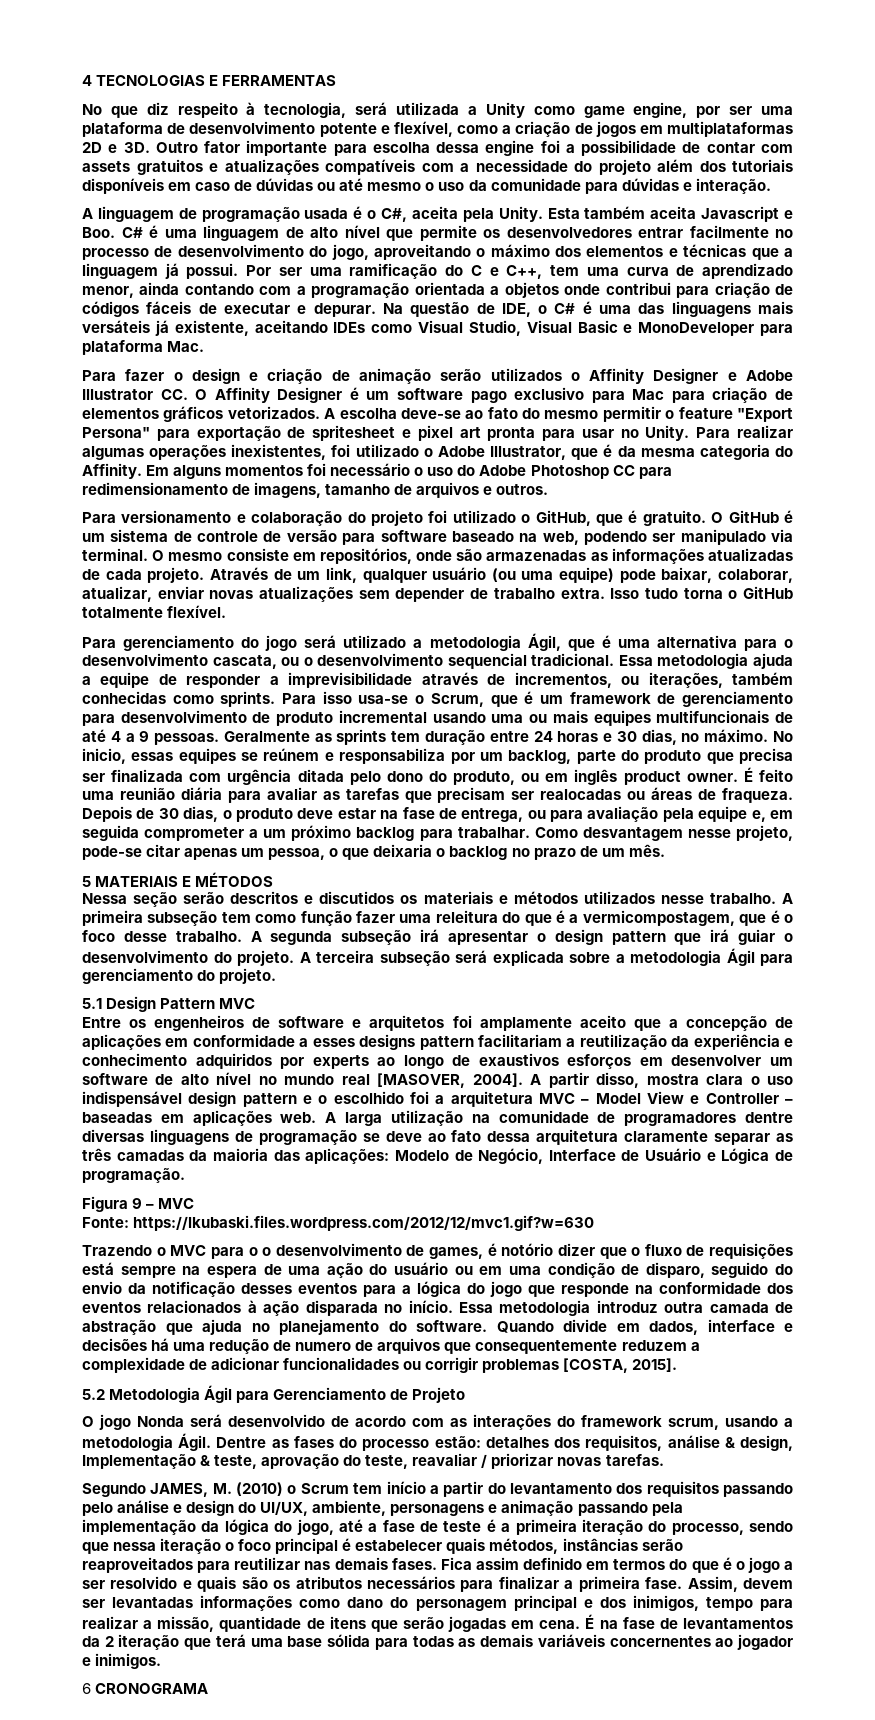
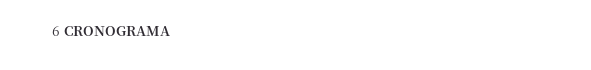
- 4 TECNOLOGIAS E FERRAMENTAS
- No que diz respeito à tecnologia, será utilizada a Unity como game engine, por ser uma plataforma de desenvolvimento potente e flexível, como a criação de jogos em multiplataformas 2D e 3D. Outro fator importante para escolha dessa engine foi a possibilidade de contar com assets gratuitos e atualizações compatíveis com a necessidade do projeto além dos tutoriais disponíveis em caso de dúvidas ou até mesmo o uso da comunidade para dúvidas e interação.
- A linguagem de programação usada é o C#, aceita pela Unity. Esta também aceita Javascript e Boo. C# é uma linguagem de alto nível que permite os desenvolvedores entrar facilmente no processo de desenvolvimento do jogo, aproveitando o máximo dos elementos e técnicas que a linguagem já possui. Por ser uma ramificação do C e C++, tem uma curva de aprendizado menor, ainda contando com a programação orientada a objetos onde contribui para criação de códigos fáceis de executar e depurar. Na questão de IDE, o C# é uma das linguagens mais versáteis já existente, aceitando IDEs como Visual Studio, Visual Basic e MonoDeveloper para plataforma Mac.
- Para fazer o design e criação de animação serão utilizados o Affinity Designer e Adobe Illustrator CC. O Affinity Designer é um software pago exclusivo para Mac para criação de elementos gráficos vetorizados. A escolha deve-se ao fato do mesmo permitir o feature "Export Persona" para exportação de spritesheet e pixel art pronta para usar no Unity. Para realizar algumas operações inexistentes, foi utilizado o Adobe Illustrator, que é da mesma categoria do Affinity. Em alguns momentos foi necessário o uso do Adobe Photoshop CC para redimensionamento de imagens, tamanho de arquivos e outros.
- Para versionamento e colaboração do projeto foi utilizado o GitHub, que é gratuito. O GitHub é um sistema de controle de versão para software baseado na web, podendo ser manipulado via terminal. O mesmo consiste em repositórios, onde são armazenadas as informações atualizadas de cada projeto. Através de um link, qualquer usuário (ou uma equipe) pode baixar, colaborar, atualizar, enviar novas atualizações sem depender de trabalho extra. Isso tudo torna o GitHub totalmente flexível.
- Para gerenciamento do jogo será utilizado a metodologia Ágil, que é uma alternativa para o desenvolvimento cascata, ou o desenvolvimento sequencial tradicional. Essa metodologia ajuda a equipe de responder a imprevisibilidade através de incrementos, ou iterações, também conhecidas como sprints. Para isso usa-se o Scrum, que é um framework de gerenciamento para desenvolvimento de produto incremental usando uma ou mais equipes multifuncionais de até 4 a 9 pessoas. Geralmente as sprints tem duração entre 24 horas e 30 dias, no máximo. No inicio, essas equipes se reúnem e responsabiliza por um backlog, parte do produto que precisa ser finalizada com urgência ditada pelo dono do produto, ou em inglês product owner. É feito uma reunião diária para avaliar as tarefas que precisam ser realocadas ou áreas de fraqueza. Depois de 30 dias, o produto deve estar na fase de entrega, ou para avaliação pela equipe e, em seguida comprometer a um próximo backlog para trabalhar. Como desvantagem nesse projeto, pode-se citar apenas um pessoa, o que deixaria o backlog no prazo de um mês.
- 5 MATERIAIS E MÉTODOS
- Nessa seção serão descritos e discutidos os materiais e métodos utilizados nesse trabalho. A primeira subseção tem como função fazer uma releitura do que é a vermicompostagem, que é o foco desse trabalho. A segunda subseção irá apresentar o design pattern que irá guiar o desenvolvimento do projeto. A terceira subseção será explicada sobre a metodologia Ágil para gerenciamento do projeto.
- 5.1 Design Pattern MVC
- Entre os engenheiros de software e arquitetos foi amplamente aceito que a concepção de aplicações em conformidade a esses designs pattern facilitariam a reutilização da experiência e conhecimento adquiridos por experts ao longo de exaustivos esforços em desenvolver um software de alto nível no mundo real [MASOVER, 2004]. A partir disso, mostra clara o uso indispensável design pattern e o escolhido foi a arquitetura MVC – Model View e Controller – baseadas em aplicações web. A larga utilização na comunidade de programadores dentre diversas linguagens de programação se deve ao fato dessa arquitetura claramente separar as três camadas da maioria das aplicações: Modelo de Negócio, Interface de Usuário e Lógica de programação.
- Figura 9 – MVC
- Fonte: https://lkubaski.files.wordpress.com/2012/12/mvc1.gif?w=630
- Trazendo o MVC para o o desenvolvimento de games, é notório dizer que o fluxo de requisições está sempre na espera de uma ação do usuário ou em uma condição de disparo, seguido do envio da notificação desses eventos para a lógica do jogo que responde na conformidade dos eventos relacionados à ação disparada no início. Essa metodologia introduz outra camada de abstração que ajuda no planejamento do software. Quando divide em dados, interface e decisões há uma redução de numero de arquivos que consequentemente reduzem a complexidade de adicionar funcionalidades ou corrigir problemas [COSTA, 2015].
- 5.2 Metodologia Ágil para Gerenciamento de Projeto
- O jogo Nonda será desenvolvido de acordo com as interações do framework scrum, usando a metodologia Ágil. Dentre as fases do processo estão: detalhes dos requisitos, análise & design, Implementação & teste, aprovação do teste, reavaliar / priorizar novas tarefas.
- Segundo JAMES, M. (2010) o Scrum tem início a partir do levantamento dos requisitos passando pelo análise e design do UI/UX, ambiente, personagens e animação passando pela implementação da lógica do jogo, até a fase de teste é a primeira iteração do processo, sendo que nessa iteração o foco principal é estabelecer quais métodos, instâncias serão reaproveitados para reutilizar nas demais fases. Fica assim definido em termos do que é o jogo a ser resolvido e quais são os atributos necessários para finalizar a primeira fase. Assim, devem ser levantadas informações como dano do personagem principal e dos inimigos, tempo para realizar a missão, quantidade de itens que serão jogadas em cena. É na fase de levantamentos da 2 iteração que terá uma base sólida para todas as demais variáveis concernentes ao jogador e inimigos.

